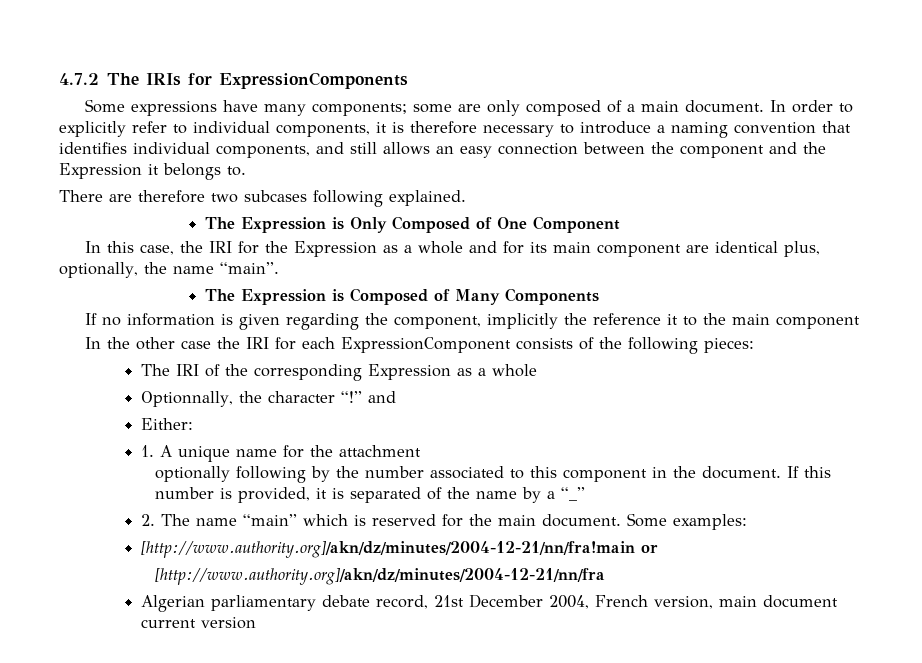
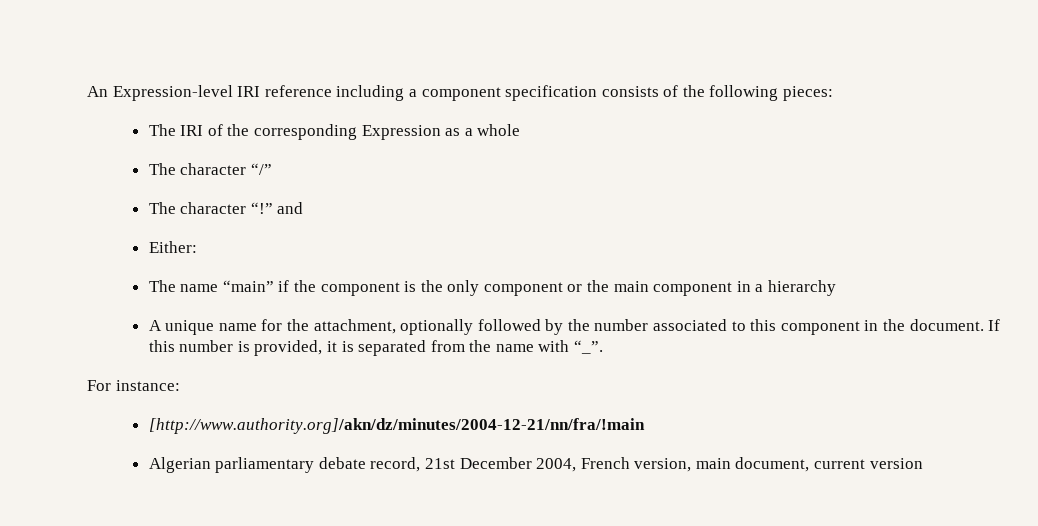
- 4.7.2 The IRIs for ExpressionComponents
- Some expressions have many components; some are only composed of a main document. In order to explicitly refer to individual components, it is therefore necessary to introduce a naming convention that identifies individual components, and still allows an easy connection between the component and the Expression it belongs to.
- There are therefore two subcases following explained.
- The Expression is Only Composed of One Component
- In this case, the IRI for the Expression as a whole and for its main component are identical plus, optionally, the name “main”.
- The Expression is Composed of Many Components
- If no information is given regarding the component, implicitly the reference it to the main component
- In the other case the IRI for each ExpressionComponent consists of the following pieces:
+ An Expression-level IRI reference including a component specification consists of the following pieces:
- Optionnally, the character “!” and
+ The character “/”
+ The character “!” and
- 1. A unique name for the attachment
- optionally following by the number associated to this component in the document.
+ The name “main” if the component is the only component or the main component in a hierarchy
+ A unique name for the attachment, optionally followed by the number associated to this component in the document.
- If this number is provided, it is separated of the name by a “_”
- 2. The name “main” which is reserved for the main document. Some examples:
- [http://www.authority.org]/akn/dz/minutes/2004-12-21/nn/fra!main or
- [http://www.authority.org]/akn/dz/minutes/2004-12-21/nn/fra
+ If this number is provided, it is separated from the name with “_”.
+ For instance:
+ [http://www.authority.org]/akn/dz/minutes/2004-12-21/nn/fra/!main
- Algerian parliamentary debate record, 21st December 2004, French version, main document current version
+ Algerian parliamentary debate record, 21st December 2004, French version, main document, current version

